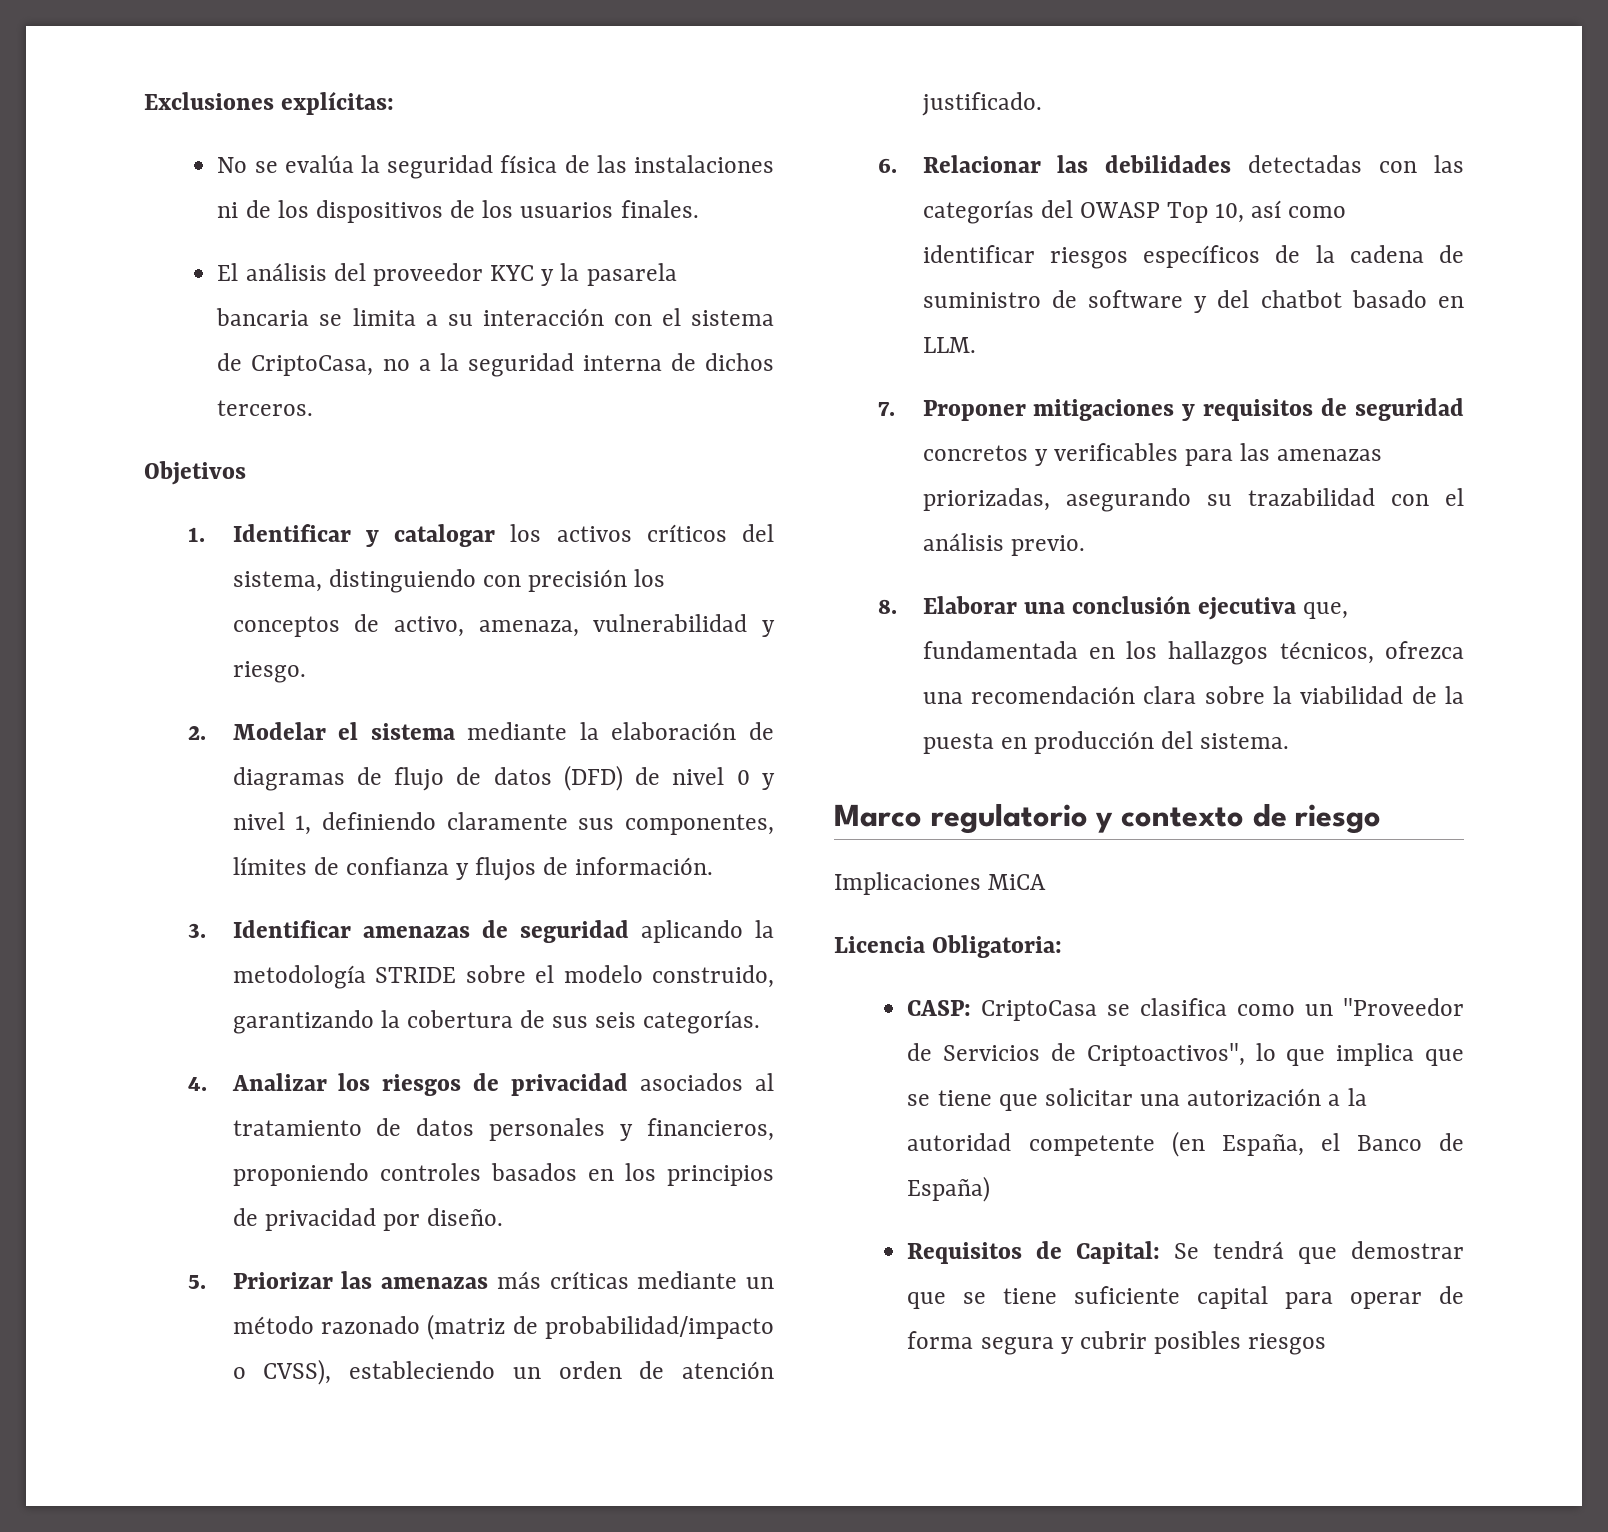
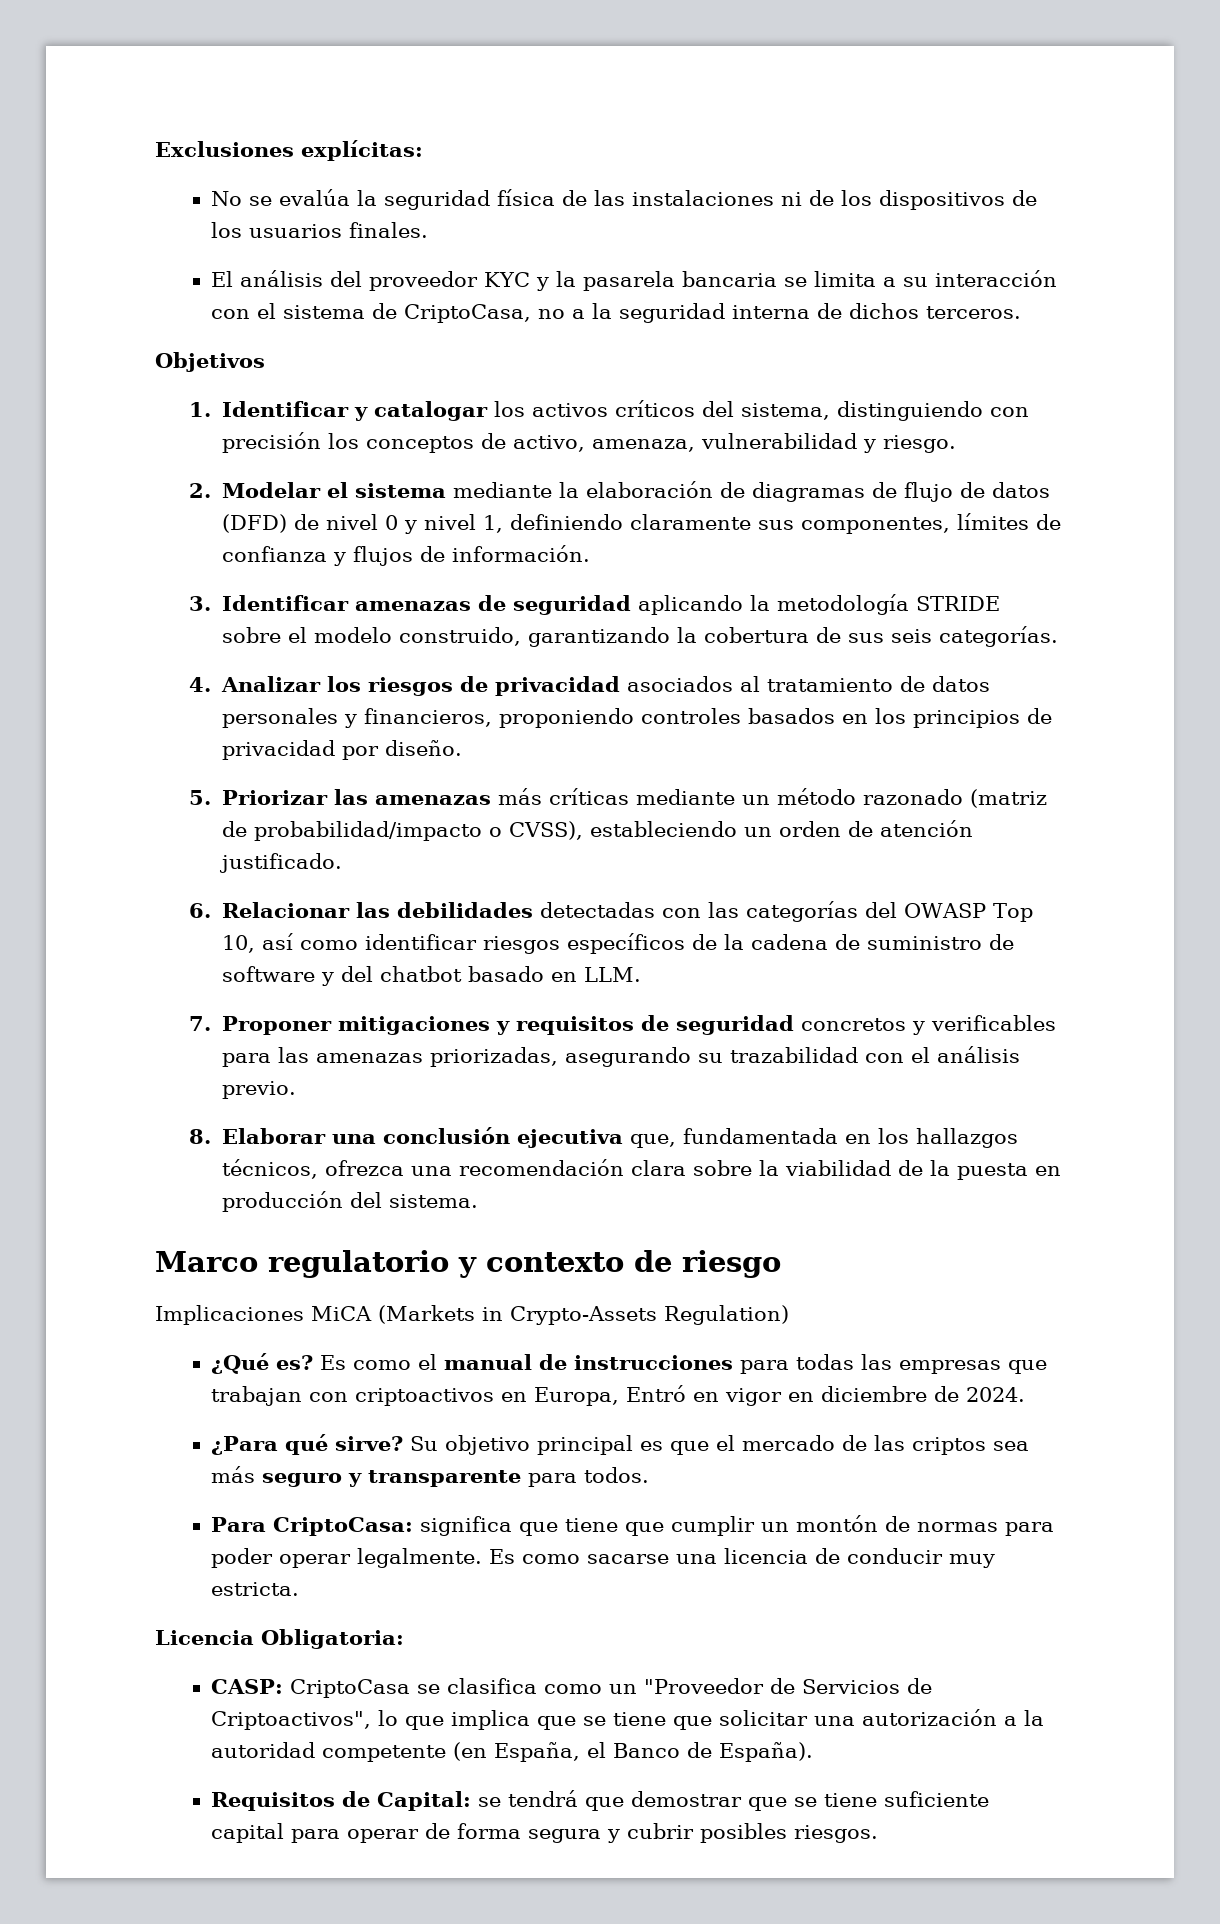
- Implicaciones MiCA
+ Implicaciones MiCA (Markets in Crypto-Assets Regulation)
+ ¿Qué es? Es como el manual de instrucciones para todas las empresas que trabajan con criptoactivos en Europa, Entró en vigor en diciembre de 2024.
+ ¿Para qué sirve? Su objetivo principal es que el mercado de las criptos sea más seguro y transparente para todos.
+ Para CriptoCasa: significa que tiene que cumplir un montón de normas para poder operar legalmente. Es como sacarse una licencia de conducir muy estricta.
- CASP: CriptoCasa se clasifica como un "Proveedor de Servicios de Criptoactivos", lo que implica que se tiene que solicitar una autorización a la autoridad competente (en España, el Banco de España)
+ CASP: CriptoCasa se clasifica como un "Proveedor de Servicios de Criptoactivos", lo que implica que se tiene que solicitar una autorización a la autoridad competente (en España, el Banco de España).
- Requisitos de Capital: Se tendrá que demostrar que se tiene suficiente capital para operar de forma segura y cubrir posibles riesgos
+ Requisitos de Capital: se tendrá que demostrar que se tiene suficiente capital para operar de forma segura y cubrir posibles riesgos.

